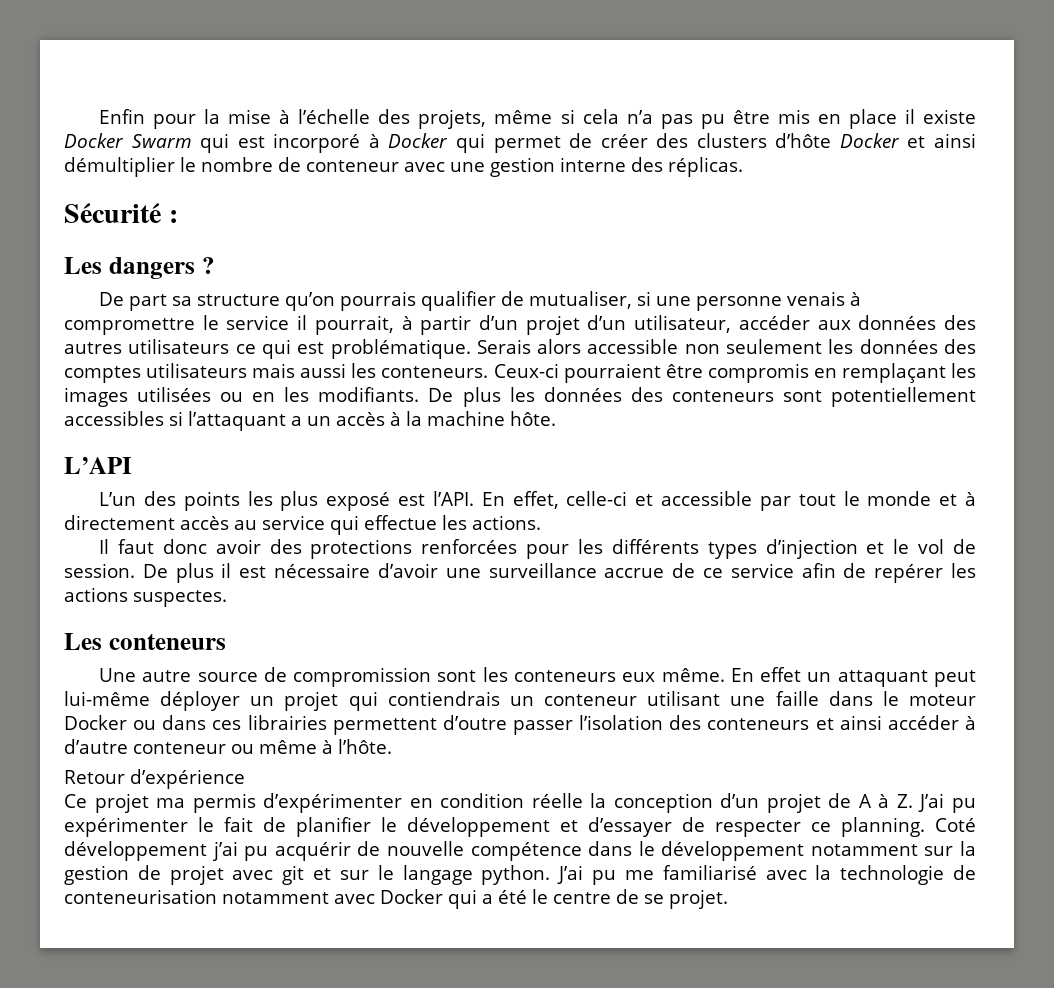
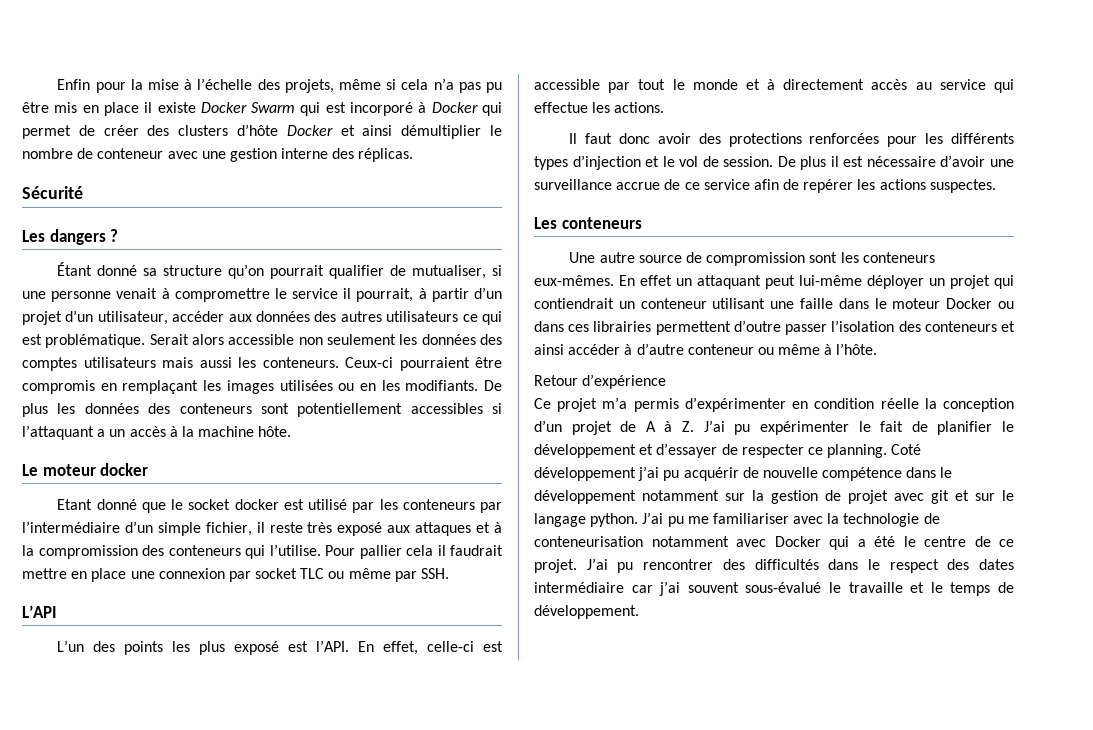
- Sécurité :
+ Sécurité
- De part sa structure qu’on pourrais qualifier de mutualiser, si une personne venais à compromettre le service il pourrait, à partir d’un projet d’un utilisateur, accéder aux données des autres utilisateurs ce qui est problématique.
+ Étant donné sa structure qu’on pourrait qualifier de mutualiser, si une personne venait à compromettre le service il pourrait, à partir d’un projet d’un utilisateur, accéder aux données des autres utilisateurs ce qui est problématique.
- Serais alors accessible non seulement les données des comptes utilisateurs mais aussi les conteneurs.
+ Serait alors accessible non seulement les données des comptes utilisateurs mais aussi les conteneurs.
+ Le moteur docker
+ Etant donné que le socket docker est utilisé par les conteneurs par l’intermédiaire d’un simple fichier, il reste très exposé aux attaques et à la compromission des conteneurs qui l’utilise. Pour pallier cela il faudrait mettre en place une connexion par socket TLC ou même par SSH.
- En effet, celle-ci et accessible par tout le monde et à directement accès au service qui effectue les actions.
+ En effet, celle-ci est accessible par tout le monde et à directement accès au service qui effectue les actions.
- Une autre source de compromission sont les conteneurs eux même.
+ Une autre source de compromission sont les conteneurs eux-mêmes.
- En effet un attaquant peut lui-même déployer un projet qui contiendrais un conteneur utilisant une faille dans le moteur Docker ou dans ces librairies permettent d’outre passer l’isolation des conteneurs et ainsi accéder à d’autre conteneur ou même à l’hôte.
+ En effet un attaquant peut lui-même déployer un projet qui contiendrait un conteneur utilisant une faille dans le moteur Docker ou dans ces librairies permettent d’outre passer l’isolation des conteneurs et ainsi accéder à d’autre conteneur ou même à l’hôte.
- Ce projet ma permis d’expérimenter en condition réelle la conception d’un projet de A à Z. J’ai pu expérimenter le fait de planifier le développement et d’essayer de respecter ce planning.
+ Ce projet m’a permis d’expérimenter en condition réelle la conception d’un projet de A à Z. J’ai pu expérimenter le fait de planifier le développement et d’essayer de respecter ce planning.
- J’ai pu me familiarisé avec la technologie de conteneurisation notamment avec Docker qui a été le centre de se projet.
+ J’ai pu me familiariser avec la technologie de conteneurisation notamment avec Docker qui a été le centre de ce projet. J’ai pu rencontrer des difficultés dans le respect des dates intermédiaire car j’ai souvent sous-évalué le travaille et le temps de développement.

